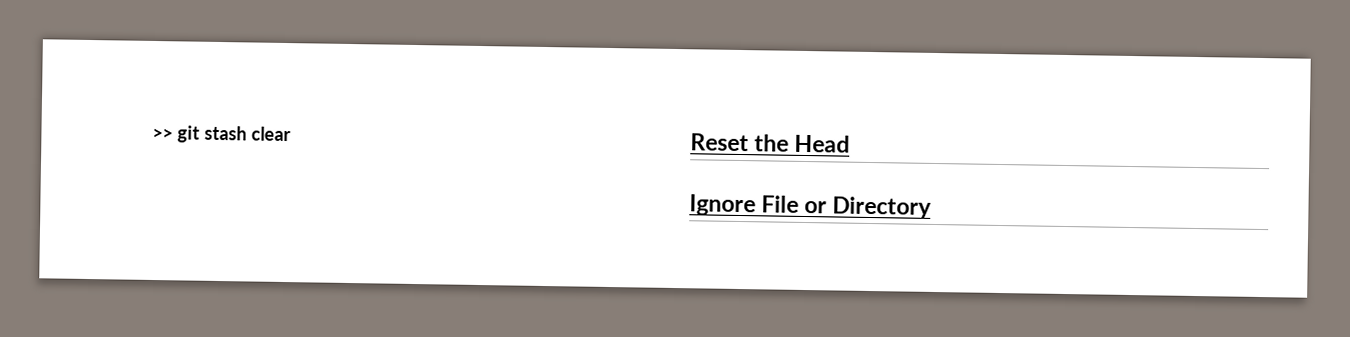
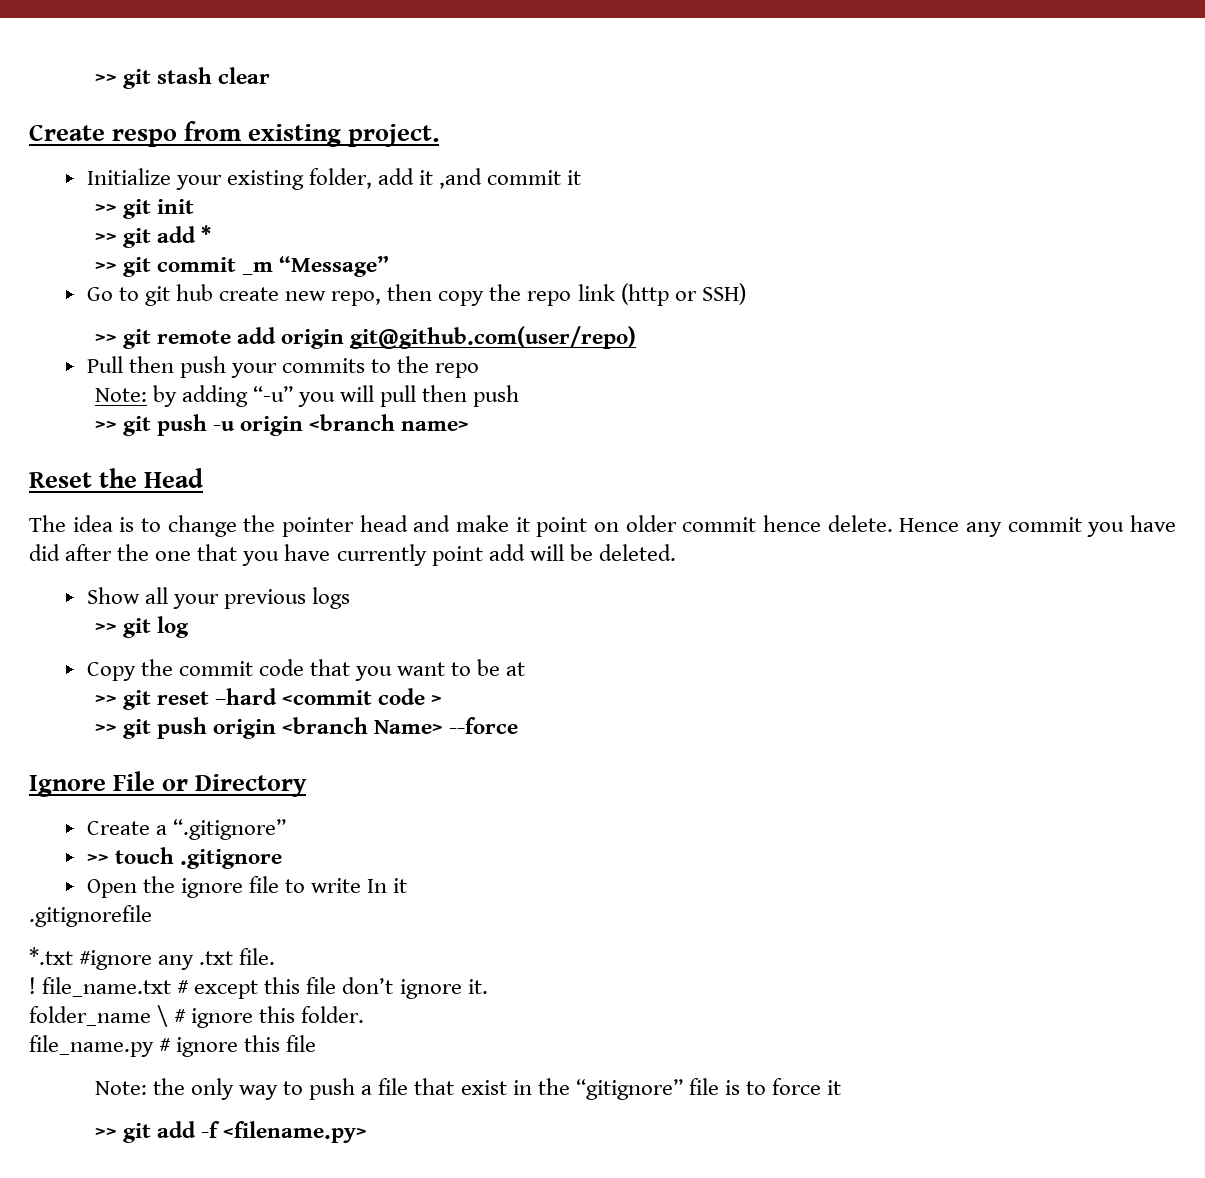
+ Create respo from existing project.
+ Initialize your existing folder, add it ,and commit it
+ >> git init
+ >> git add *
+ >> git commit _m “Message”
+ Go to git hub create new repo, then copy the repo link (http or SSH)
+ >> git remote add origin git@github.com(user/repo)
+ Pull then push your commits to the repo
+ Note: by adding “-u” you will pull then push
+ >> git push -u origin <branch name>
  Reset the Head
+ The idea is to change the pointer head and make it point on older commit hence delete. Hence any commit you have did after the one that you have currently point add will be deleted.
+ Show all your previous logs
+ >> git log
+ Copy the commit code that you want to be at
+ >> git reset –hard <commit code >
+ >> git push origin <branch Name> --force
  Ignore File or Directory
+ Create a “.gitignore”
+ >> touch .gitignore
+ Open the ignore file to write In it
+ .gitignorefile
+ *.txt #ignore any .txt file.
+ ! file_name.txt # except this file don’t ignore it.
+ folder_name \ # ignore this folder.
+ file_name.py # ignore this file
+ Note: the only way to push a file that exist in the “gitignore” file is to force it
+ >> git add -f <filename.py>

